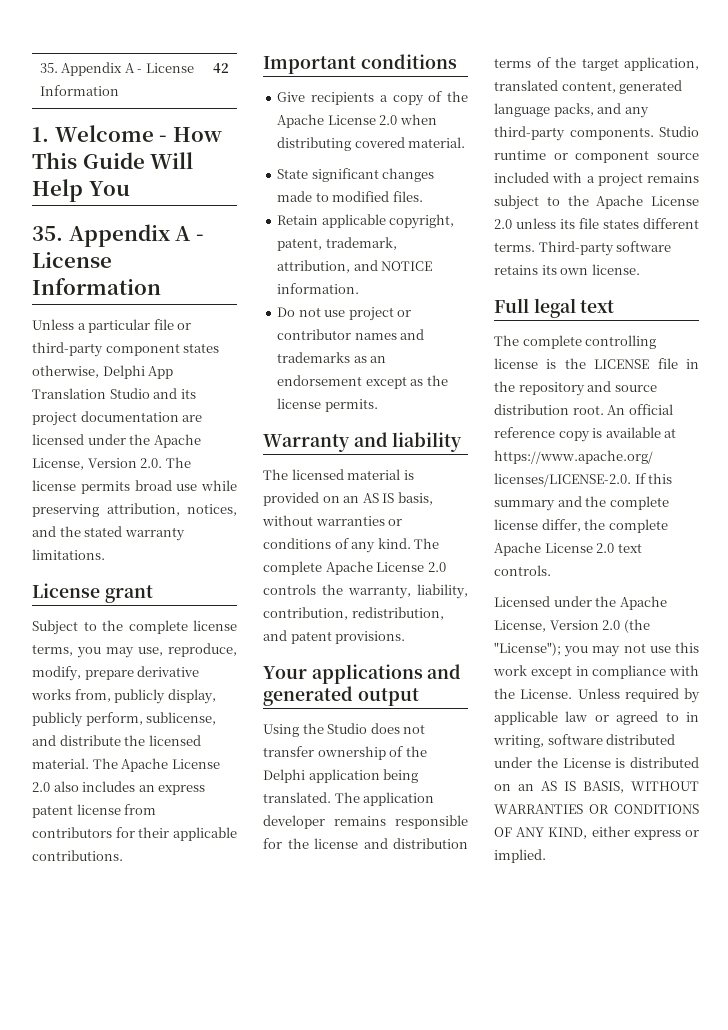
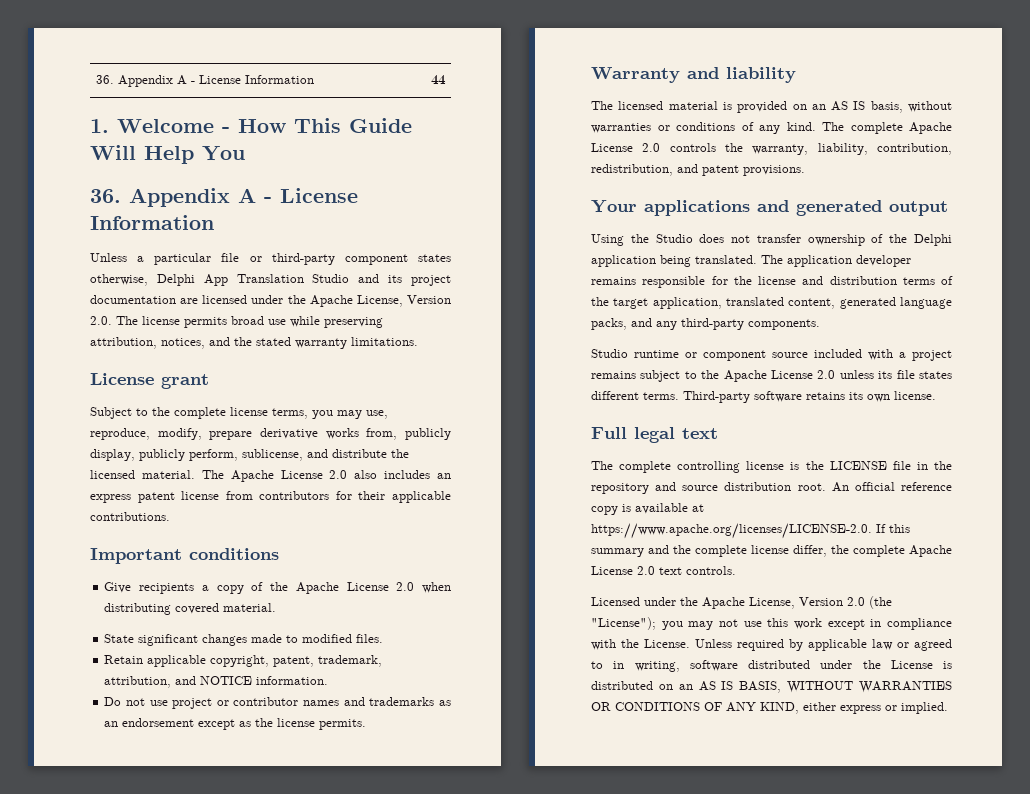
- 35. Appendix A - License Information | 42
+ 36. Appendix A - License Information | 44
  1. Welcome - How This Guide Will Help You
- 35. Appendix A - License Information
+ 36. Appendix A - License Information
- The application developer remains responsible for the license and distribution terms of the target application, translated content, generated language packs, and any third-party components. Studio runtime or component source included with a project remains subject to the Apache License 2.0 unless its file states different terms.
+ The application developer remains responsible for the license and distribution terms of the target application, translated content, generated language packs, and any third-party components.
+ Studio runtime or component source included with a project remains subject to the Apache License 2.0 unless its file states different terms.

